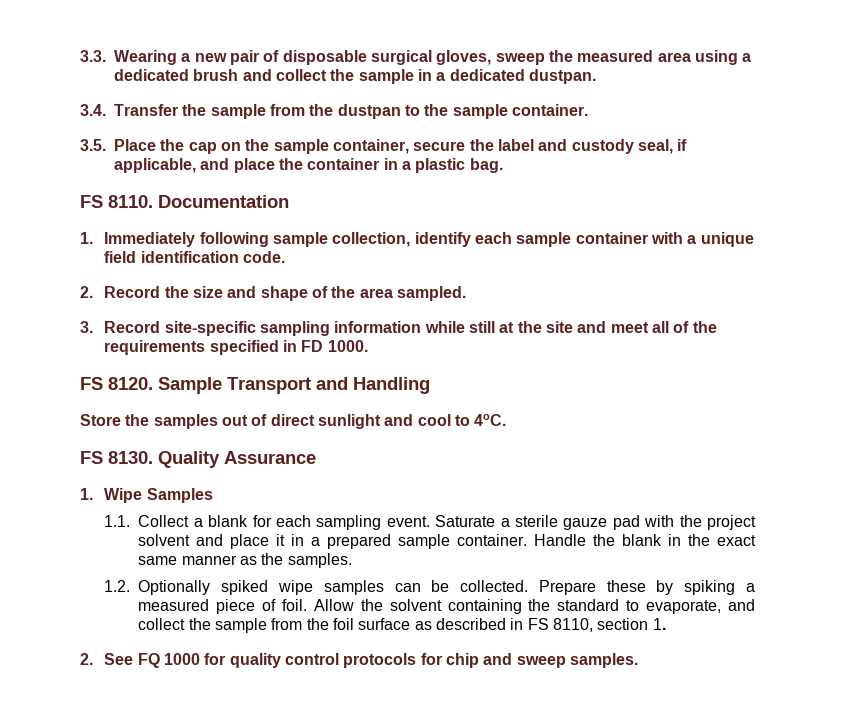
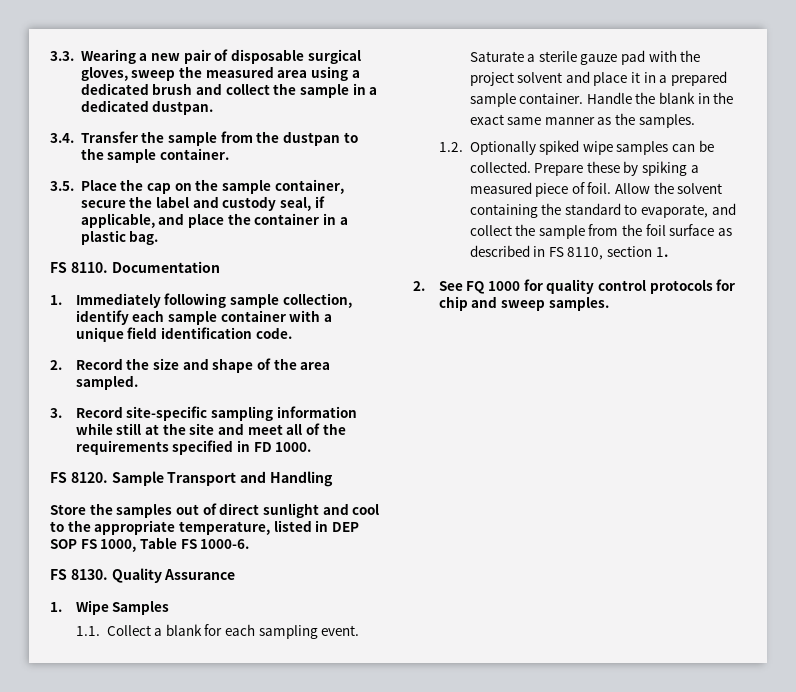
- Store the samples out of direct sunlight and cool to 4oC.
+ Store the samples out of direct sunlight and cool to the appropriate temperature, listed in DEP SOP FS 1000, Table FS 1000-6.

